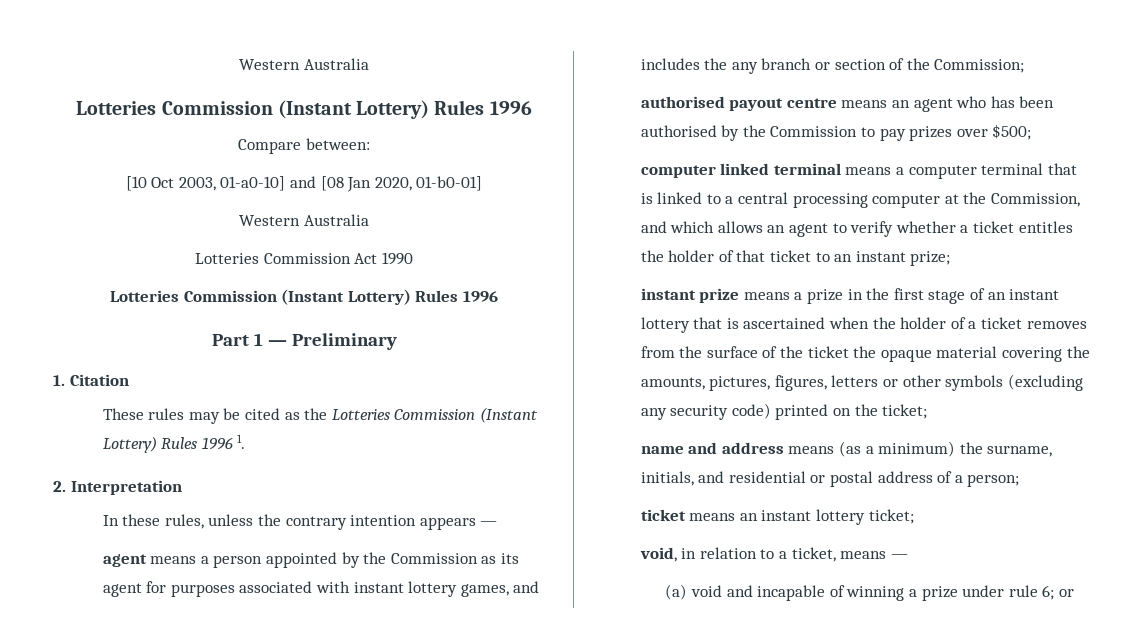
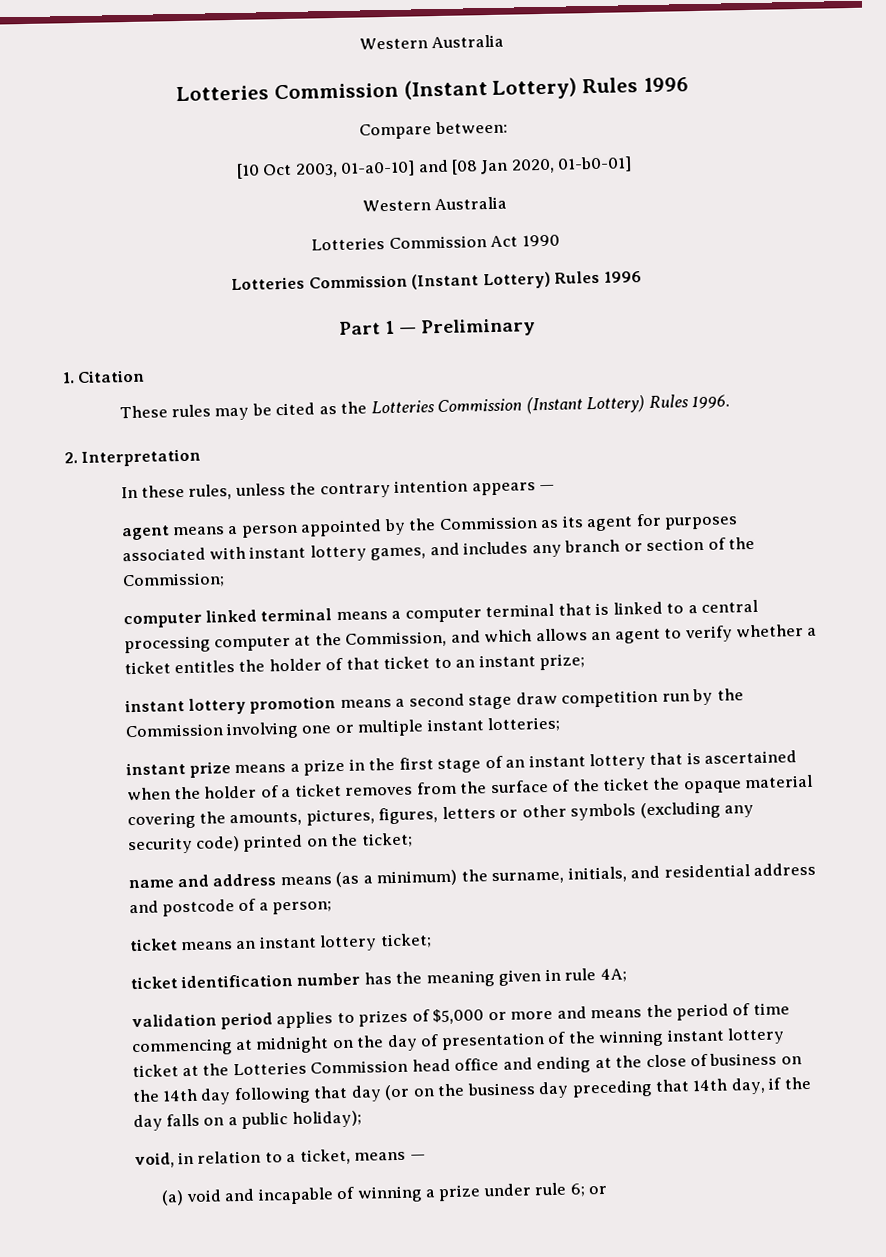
- These rules may be cited as the Lotteries Commission (Instant Lottery) Rules 1996 1.
+ These rules may be cited as the Lotteries Commission (Instant Lottery) Rules 1996.
- agent means a person appointed by the Commission as its agent for purposes associated with instant lottery games, and includes the any branch or section of the Commission;
+ agent means a person appointed by the Commission as its agent for purposes associated with instant lottery games, and includes any branch or section of the Commission;
- authorised payout centre means an agent who has been authorised by the Commission to pay prizes over $500;
+ instant lottery promotion means a second stage draw competition run by the Commission involving one or multiple instant lotteries;
- name and address means (as a minimum) the surname, initials, and residential or postal address of a person;
+ name and address means (as a minimum) the surname, initials, and residential address and postcode of a person;
+ ticket identification number has the meaning given in rule 4A;
+ validation period applies to prizes of $5,000 or more and means the period of time commencing at midnight on the day of presentation of the winning instant lottery ticket at the Lotteries Commission head office and ending at the close of business on the 14th day following that day (or on the business day preceding that 14th day, if the day falls on a public holiday);

